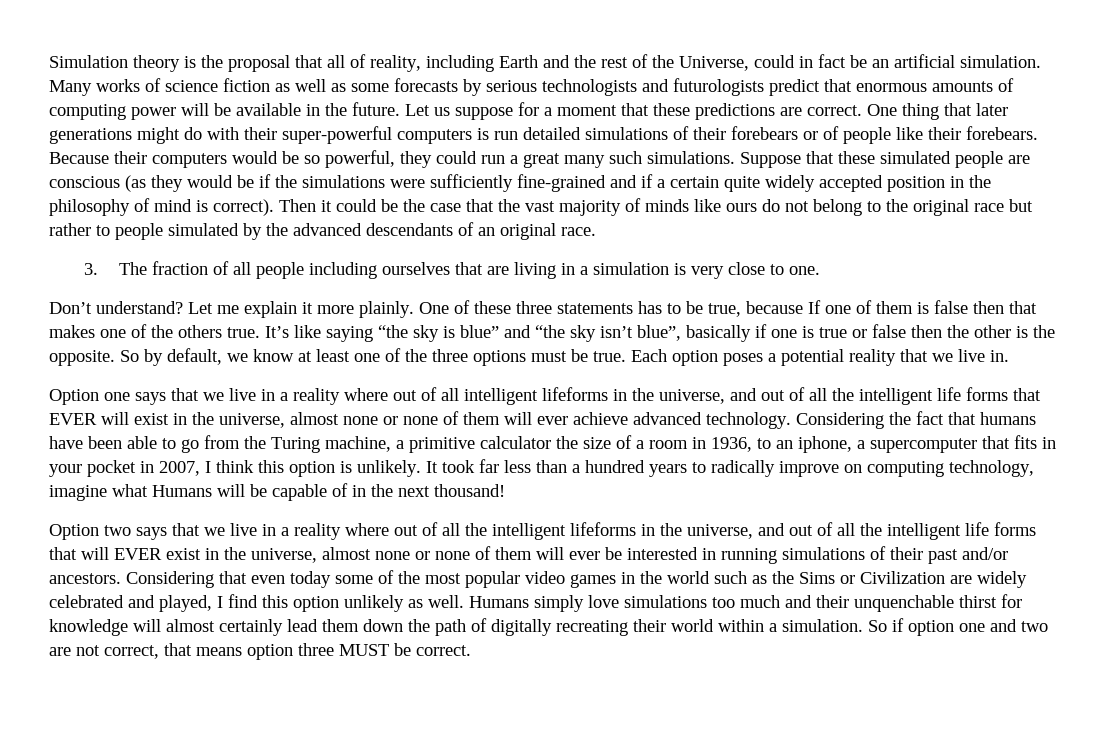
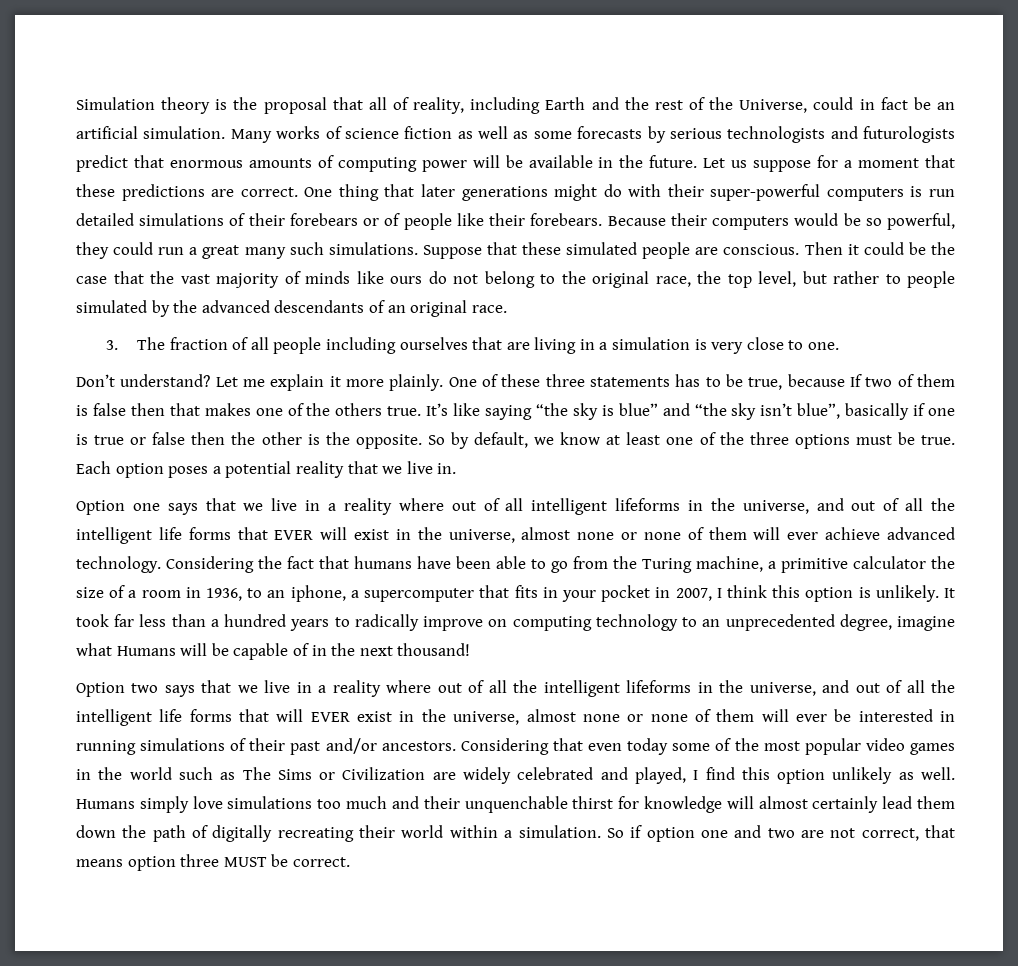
- Suppose that these simulated people are conscious (as they would be if the simulations were sufficiently fine-grained and if a certain quite widely accepted position in the philosophy of mind is correct).
+ Suppose that these simulated people are conscious.
- Then it could be the case that the vast majority of minds like ours do not belong to the original race but rather to people simulated by the advanced descendants of an original race.
+ Then it could be the case that the vast majority of minds like ours do not belong to the original race, the top level, but rather to people simulated by the advanced descendants of an original race.
- One of these three statements has to be true, because If one of them is false then that makes one of the others true.
+ One of these three statements has to be true, because If two of them is false then that makes one of the others true.
- It took far less than a hundred years to radically improve on computing technology, imagine what Humans will be capable of in the next thousand!
+ It took far less than a hundred years to radically improve on computing technology to an unprecedented degree, imagine what Humans will be capable of in the next thousand!
- Considering that even today some of the most popular video games in the world such as the Sims or Civilization are widely celebrated and played, I find this option unlikely as well.
+ Considering that even today some of the most popular video games in the world such as The Sims or Civilization are widely celebrated and played, I find this option unlikely as well.

